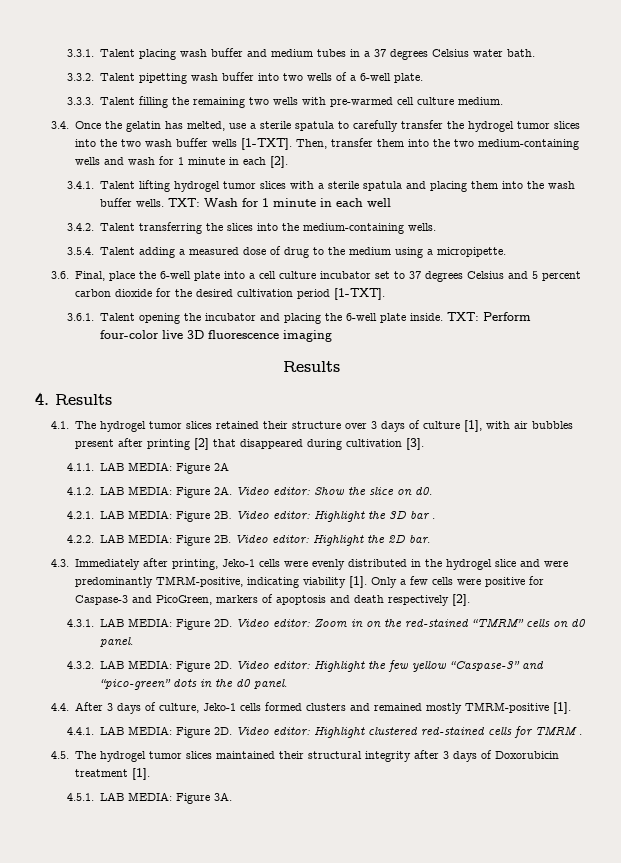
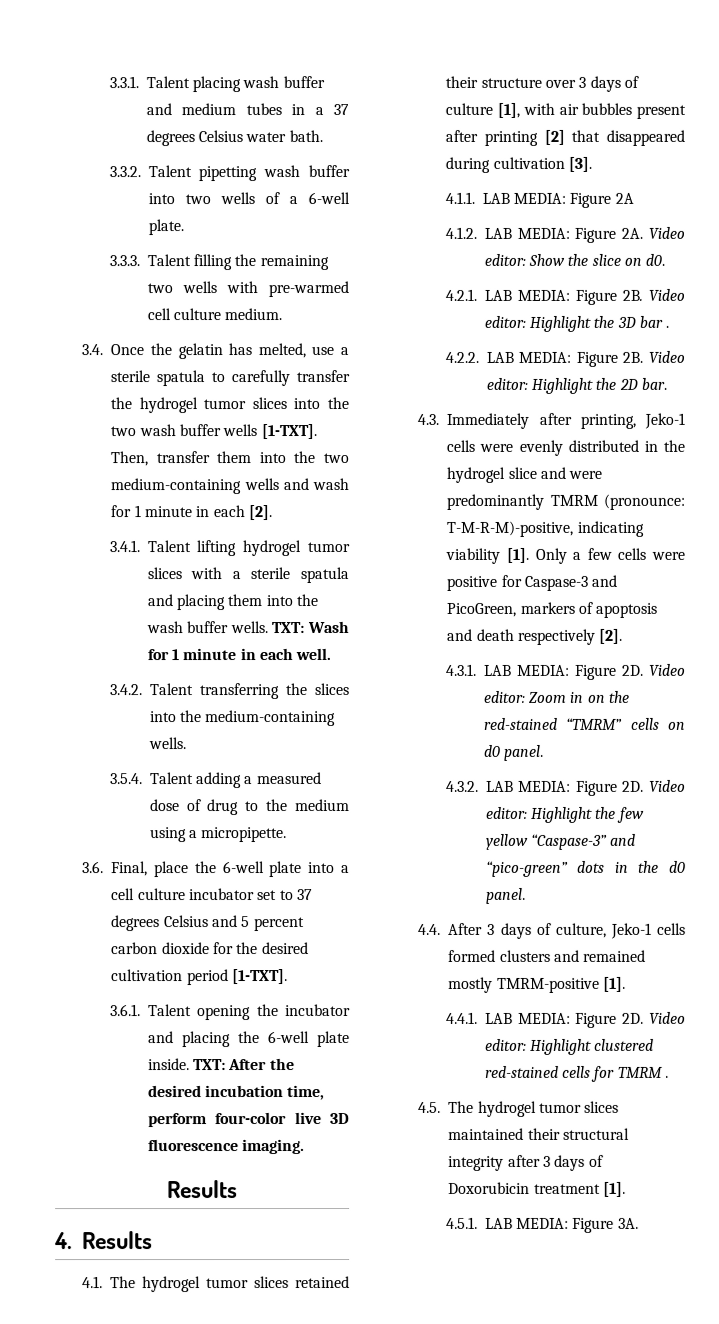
- TXT: Wash for 1 minute in each well
+ TXT: Wash for 1 minute in each well.
- TXT: Perform four-color live 3D fluorescence imaging
+ TXT: After the desired incubation time, perform four-color live 3D fluorescence imaging.
- 4.3. Immediately after printing, Jeko-1 cells were evenly distributed in the hydrogel slice and were predominantly TMRM-positive, indicating viability [1].
+ 4.3. Immediately after printing, Jeko-1 cells were evenly distributed in the hydrogel slice and were predominantly TMRM (pronounce: T-M-R-M)-positive, indicating viability [1].

